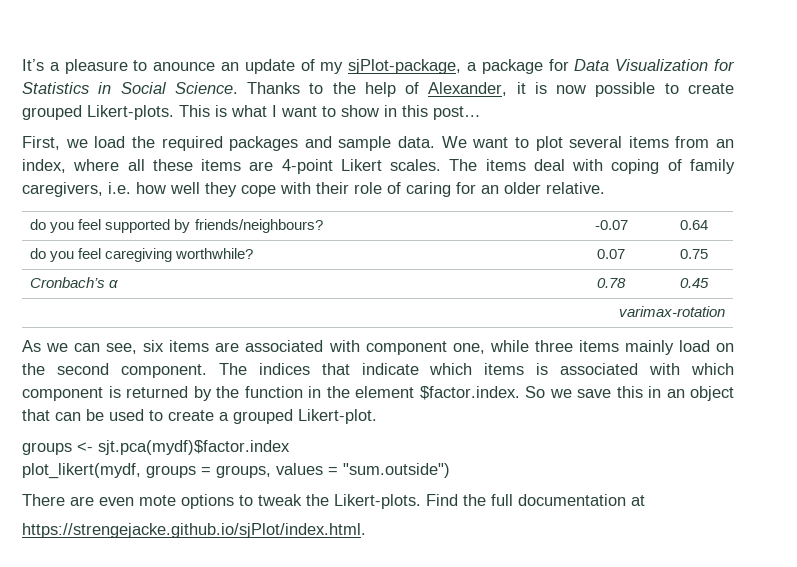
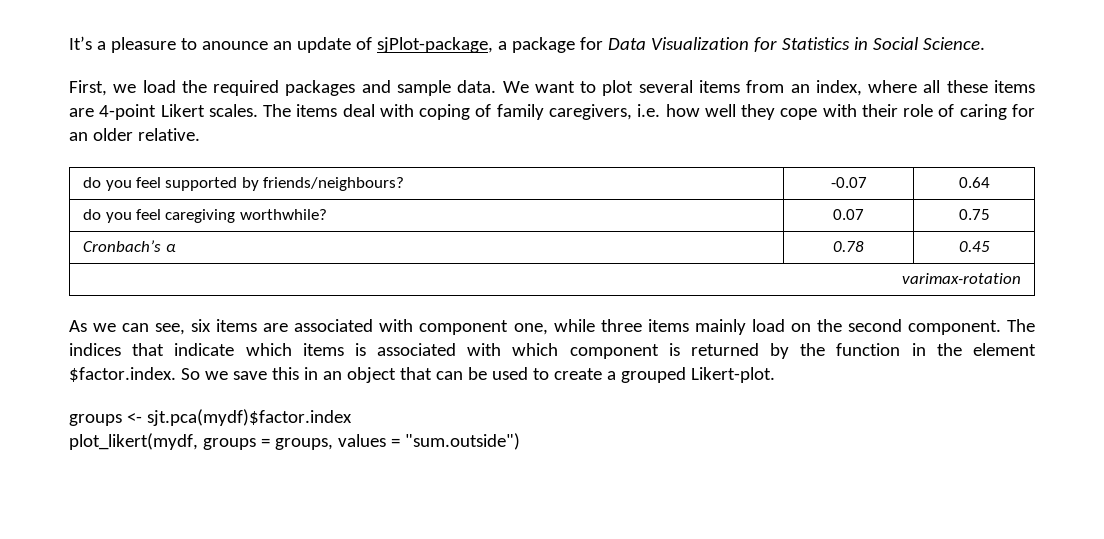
- It’s a pleasure to anounce an update of my sjPlot-package, a package for Data Visualization for Statistics in Social Science. Thanks to the help of Alexander, it is now possible to create grouped Likert-plots. This is what I want to show in this post…
+ It’s a pleasure to anounce an update of sjPlot-package, a package for Data Visualization for Statistics in Social Science.
- There are even mote options to tweak the Likert-plots. Find the full documentation at
- https://strengejacke.github.io/sjPlot/index.html.

